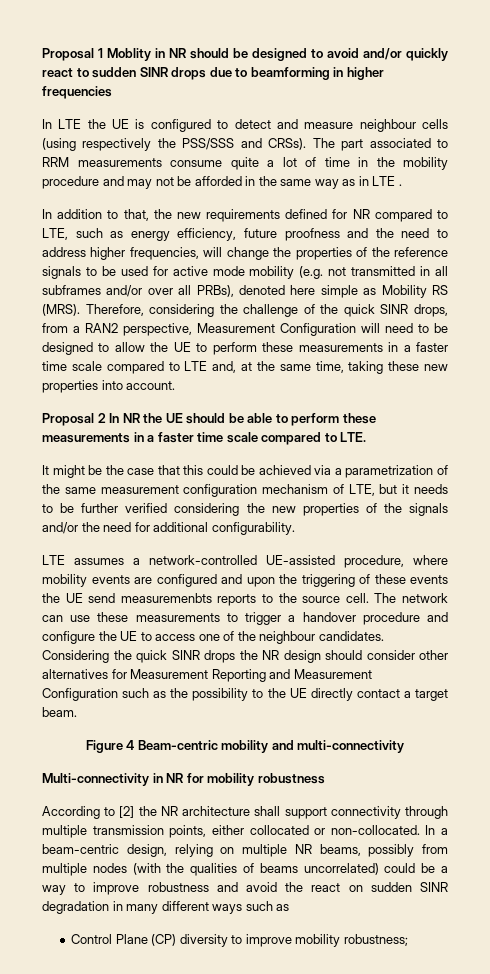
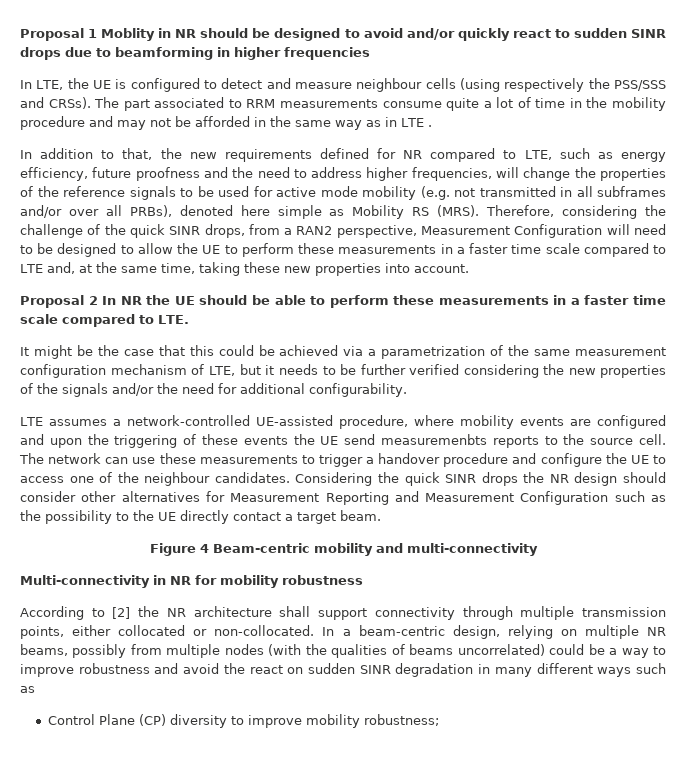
- In LTE the UE is configured to detect and measure neighbour cells (using respectively the PSS/SSS and CRSs).
+ In LTE, the UE is configured to detect and measure neighbour cells (using respectively the PSS/SSS and CRSs).

